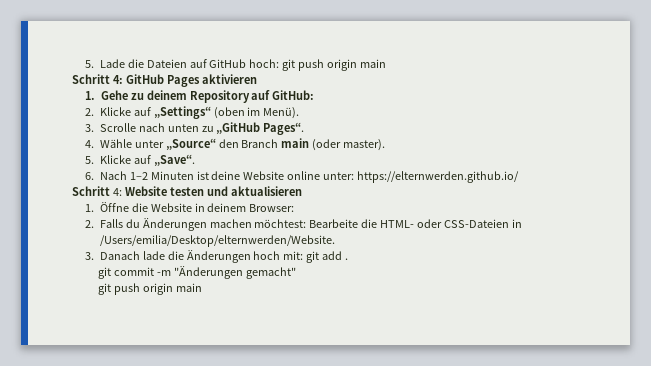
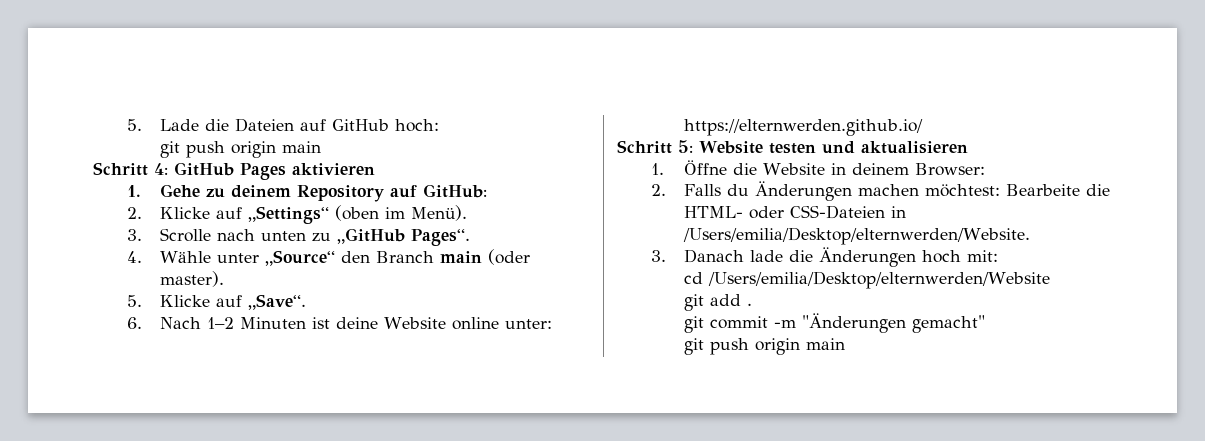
- 5. Lade die Dateien auf GitHub hoch: git push origin main
+ 5. Lade die Dateien auf GitHub hoch:
+ git push origin main
- Schritt 4: Website testen und aktualisieren
+ Schritt 5: Website testen und aktualisieren
- 3. Danach lade die Änderungen hoch mit: git add .
+ 3. Danach lade die Änderungen hoch mit:
+ cd /Users/emilia/Desktop/elternwerden/Website
+ git add .

